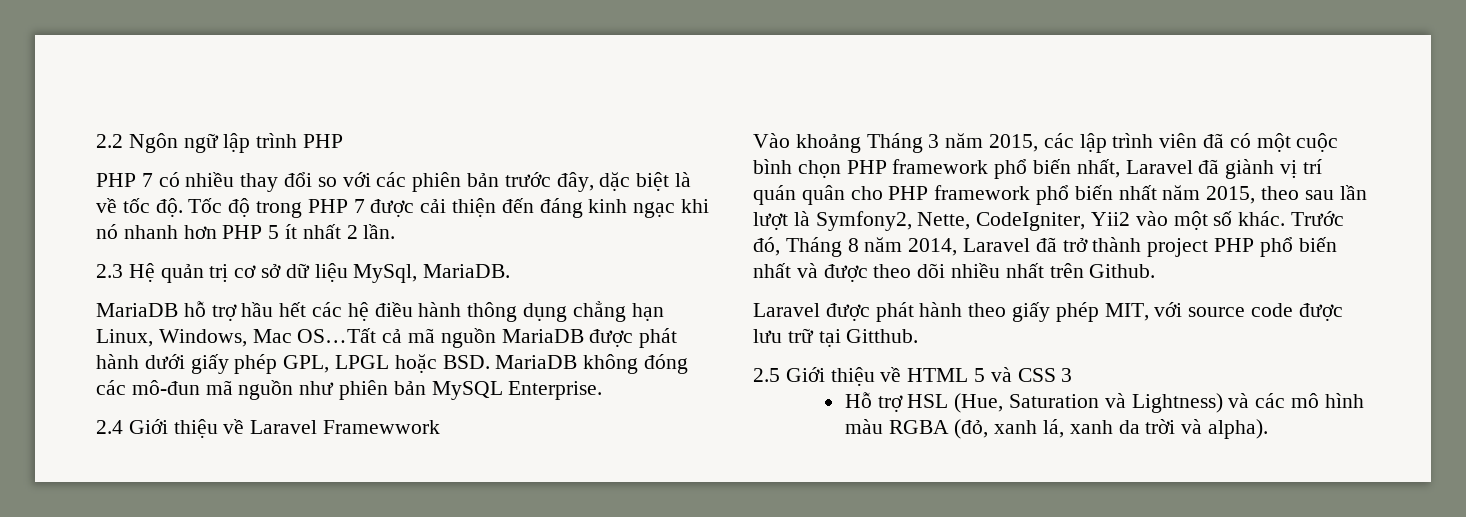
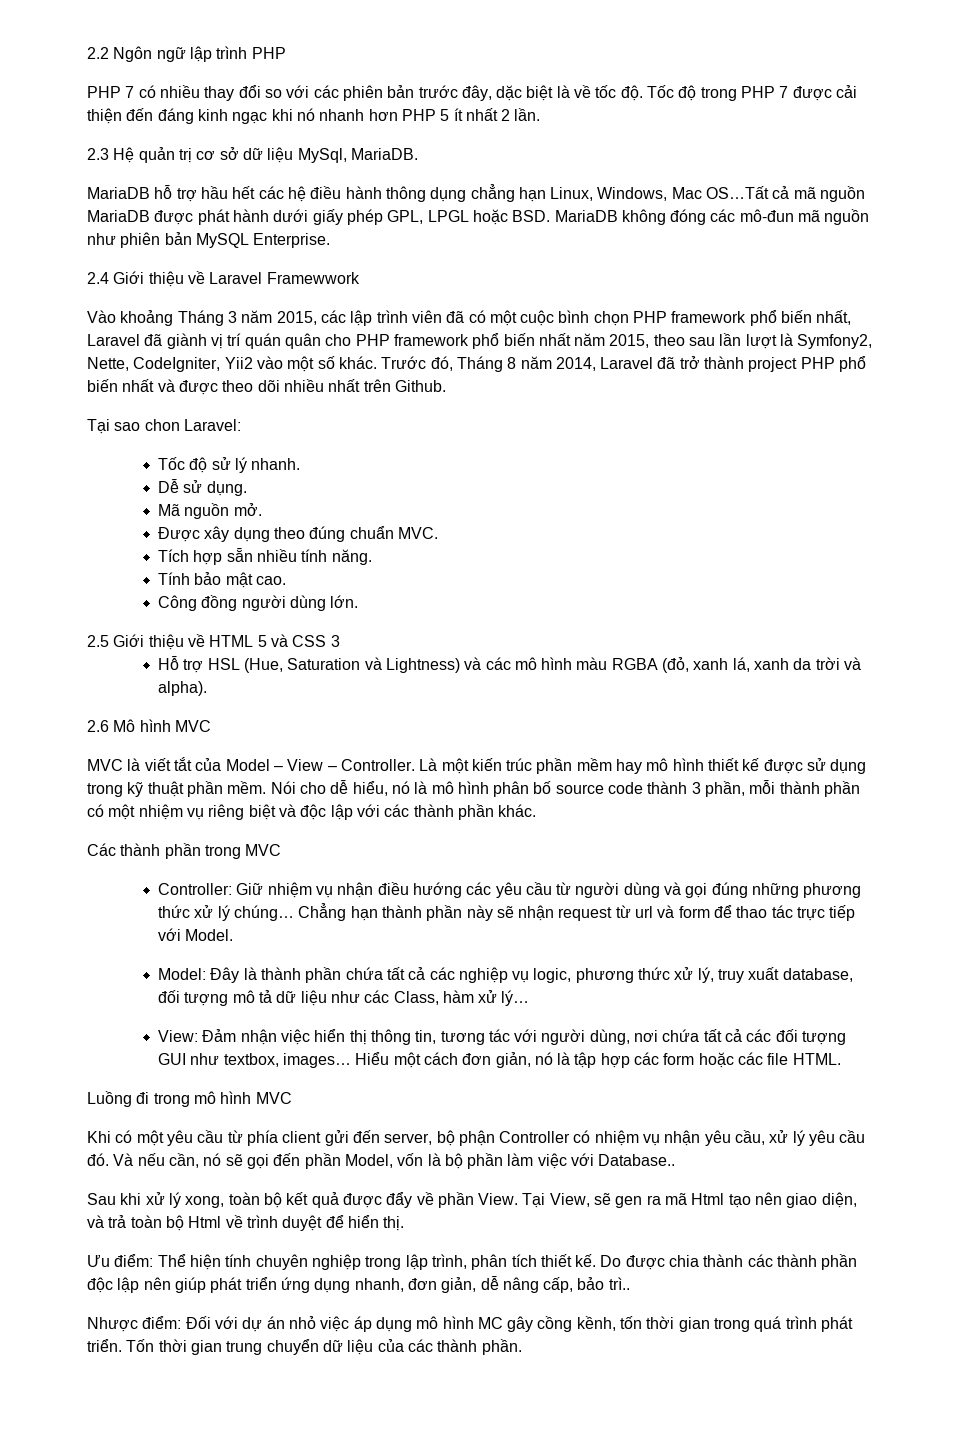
- Laravel được phát hành theo giấy phép MIT, với source code được lưu trữ tại Gitthub.
+ Tại sao chon Laravel:
+ Tốc độ sử lý nhanh.
+ Dễ sử dụng.
+ Mã nguồn mở.
+ Được xây dụng theo đúng chuẩn MVC.
+ Tích hợp sẵn nhiều tính năng.
+ Tính bảo mật cao.
+ Công đồng người dùng lớn.
+ 2.6 Mô hình MVC
+ MVC là viết tắt của Model – View – Controller. Là một kiến trúc phần mềm hay mô hình thiết kế được sử dụng trong kỹ thuật phần mềm. Nói cho dễ hiểu, nó là mô hình phân bố source code thành 3 phần, mỗi thành phần có một nhiệm vụ riêng biệt và độc lập với các thành phần khác.
+ Các thành phần trong MVC
+ Controller: Giữ nhiệm vụ nhận điều hướng các yêu cầu từ người dùng và gọi đúng những phương thức xử lý chúng… Chẳng hạn thành phần này sẽ nhận request từ url và form để thao tác trực tiếp với Model.
+ Model: Đây là thành phần chứa tất cả các nghiệp vụ logic, phương thức xử lý, truy xuất database, đối tượng mô tả dữ liệu như các Class, hàm xử lý…
+ View: Đảm nhận việc hiển thị thông tin, tương tác với người dùng, nơi chứa tất cả các đối tượng GUI như textbox, images… Hiểu một cách đơn giản, nó là tập hợp các form hoặc các file HTML.
+ Luồng đi trong mô hình MVC
+ Khi có một yêu cầu từ phía client gửi đến server, bộ phận Controller có nhiệm vụ nhận yêu cầu, xử lý yêu cầu đó. Và nếu cần, nó sẽ gọi đến phần Model, vốn là bộ phần làm việc với Database..
+ Sau khi xử lý xong, toàn bộ kết quả được đẩy về phần View. Tại View, sẽ gen ra mã Html tạo nên giao diện, và trả toàn bộ Html về trình duyệt để hiển thị.
+ Ưu điểm: Thể hiện tính chuyên nghiệp trong lập trình, phân tích thiết kế. Do được chia thành các thành phần độc lập nên giúp phát triển ứng dụng nhanh, đơn giản, dễ nâng cấp, bảo trì..
+ Nhược điểm: Đối với dự án nhỏ việc áp dụng mô hình MC gây cồng kềnh, tốn thời gian trong quá trình phát triển. Tốn thời gian trung chuyển dữ liệu của các thành phần.

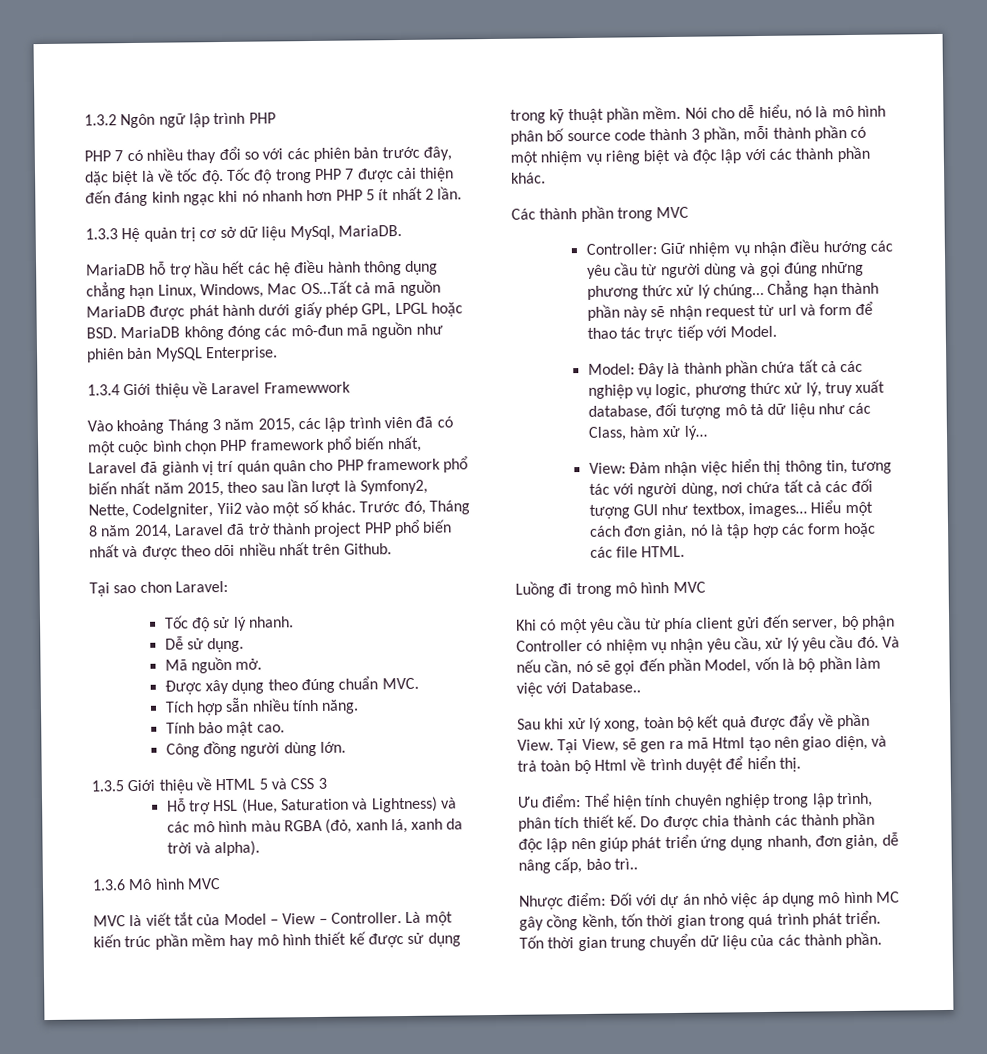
- 2.2 Ngôn ngữ lập trình PHP
+ 1.3.2 Ngôn ngữ lập trình PHP
- 2.3 Hệ quản trị cơ sở dữ liệu MySql, MariaDB.
+ 1.3.3 Hệ quản trị cơ sở dữ liệu MySql, MariaDB.
- 2.4 Giới thiệu về Laravel Framewwork
+ 1.3.4 Giới thiệu về Laravel Framewwork
- 2.5 Giới thiệu về HTML 5 và CSS 3
+ 1.3.5 Giới thiệu về HTML 5 và CSS 3
- 2.6 Mô hình MVC
+ 1.3.6 Mô hình MVC

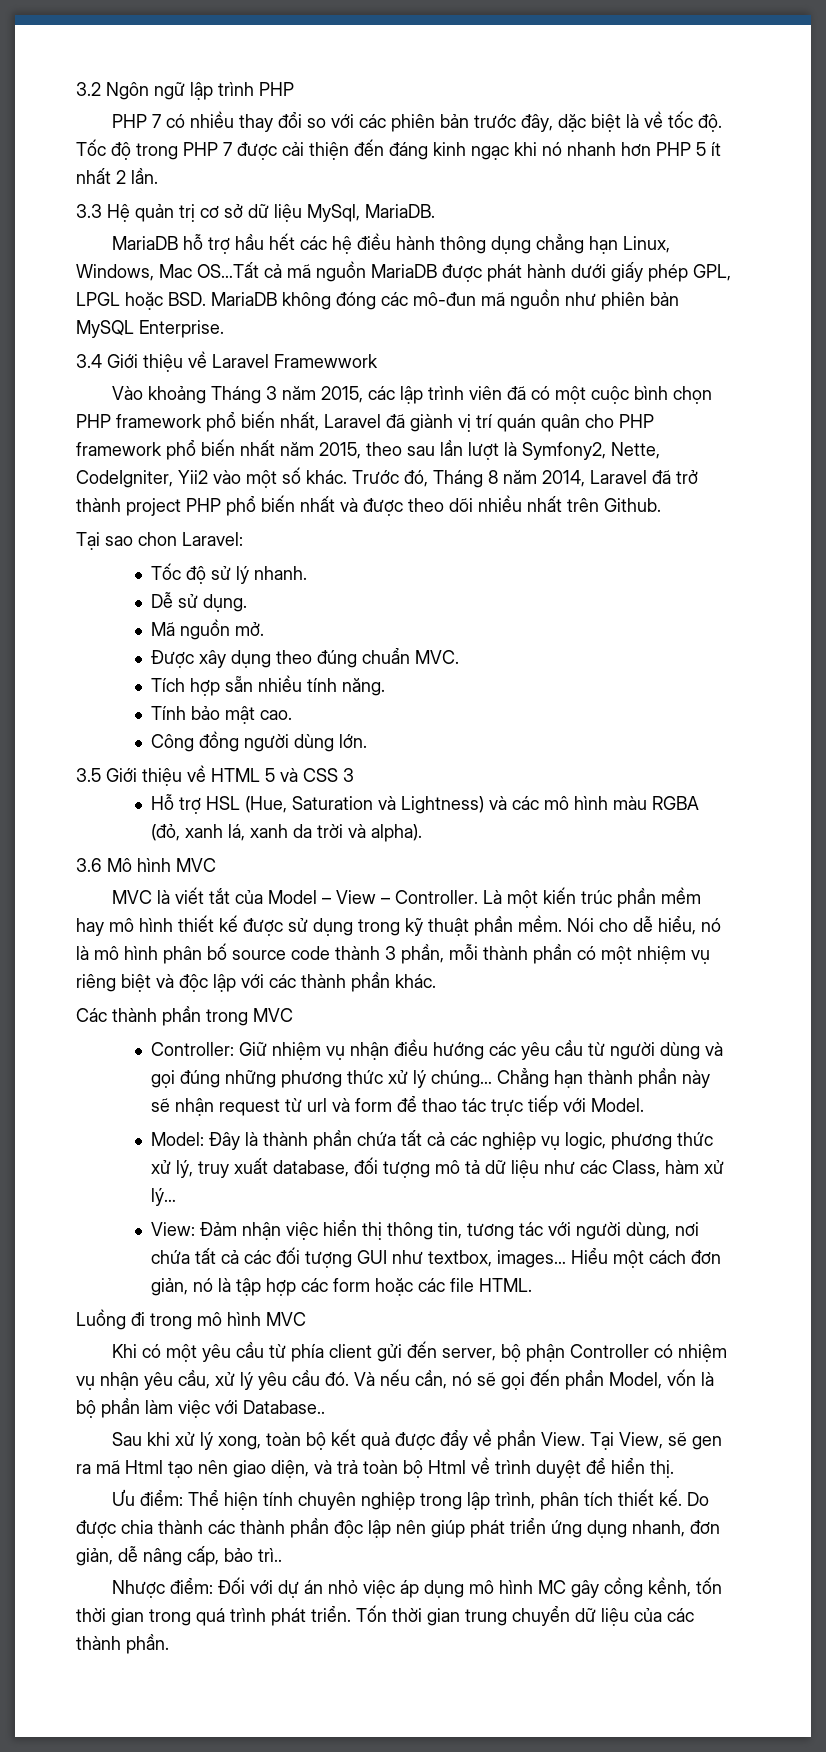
- 1.3.2 Ngôn ngữ lập trình PHP
+ 3.2 Ngôn ngữ lập trình PHP
- 1.3.3 Hệ quản trị cơ sở dữ liệu MySql, MariaDB.
+ 3.3 Hệ quản trị cơ sở dữ liệu MySql, MariaDB.
- 1.3.4 Giới thiệu về Laravel Framewwork
+ 3.4 Giới thiệu về Laravel Framewwork
- 1.3.5 Giới thiệu về HTML 5 và CSS 3
+ 3.5 Giới thiệu về HTML 5 và CSS 3
- 1.3.6 Mô hình MVC
+ 3.6 Mô hình MVC

